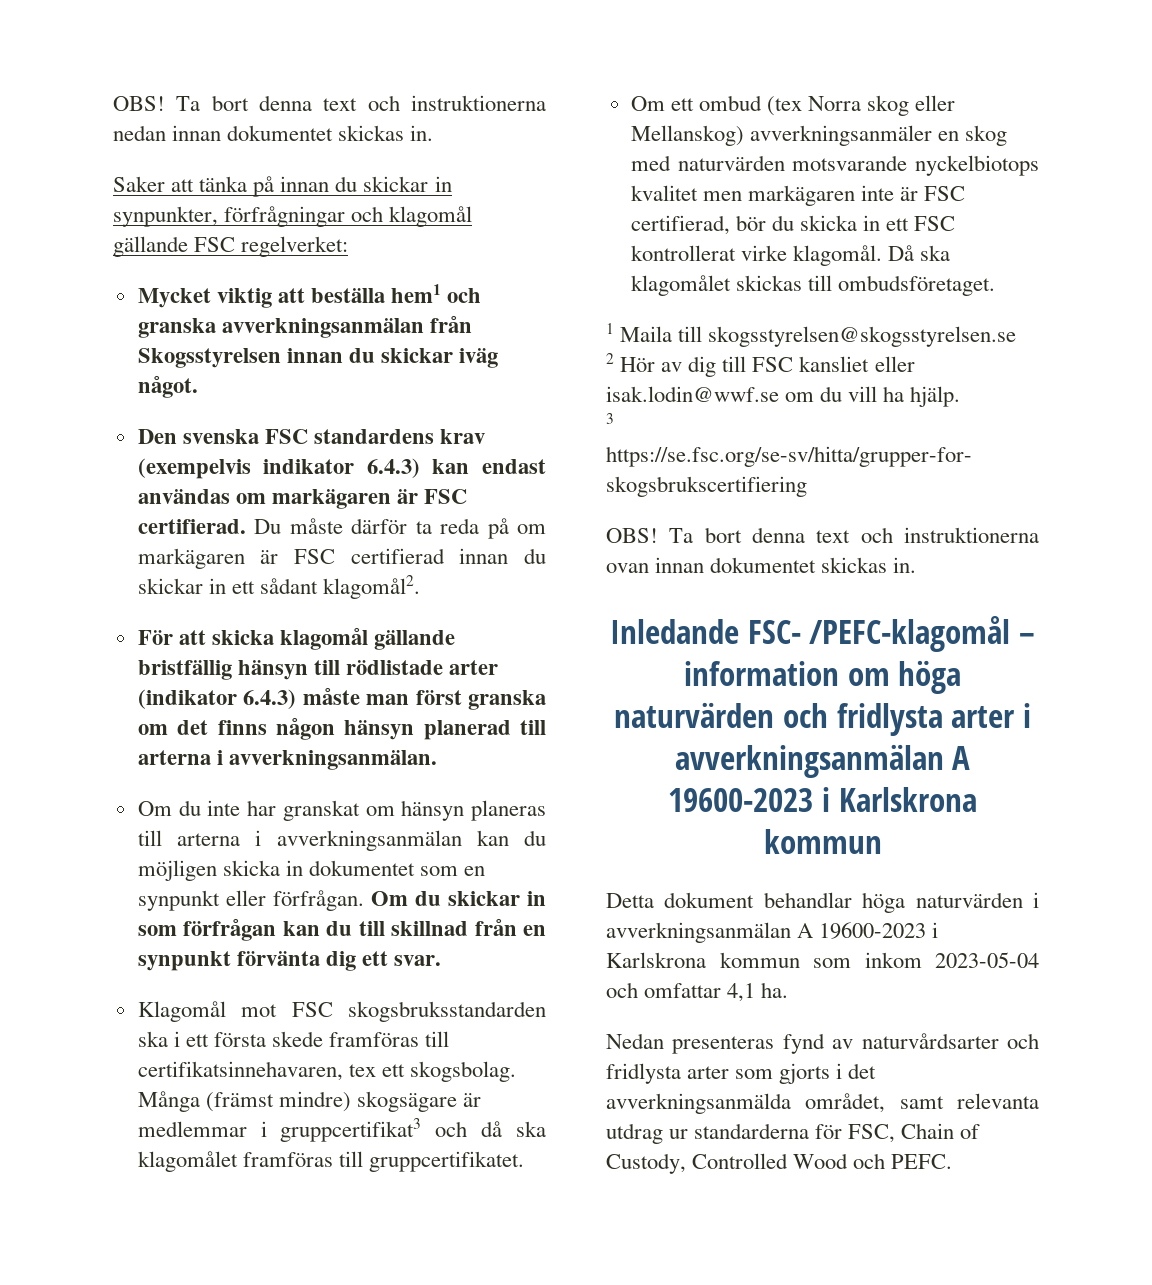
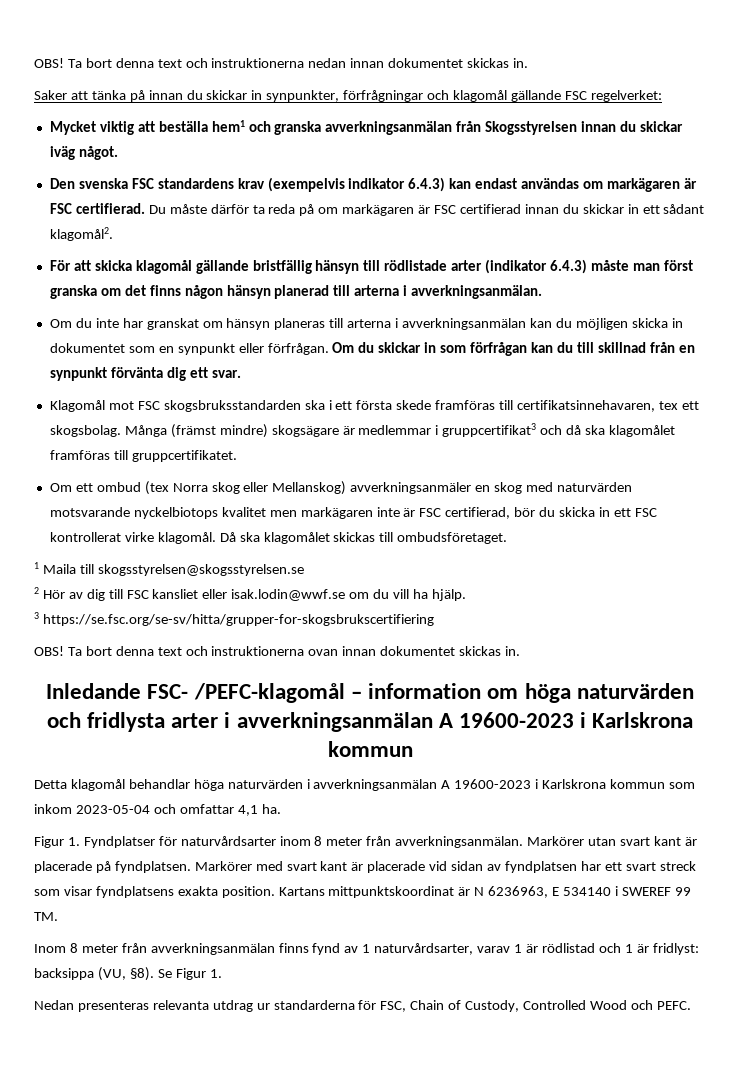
- Detta dokument behandlar höga naturvärden i avverkningsanmälan A 19600-2023 i Karlskrona kommun som inkom 2023-05-04 och omfattar 4,1 ha.
+ Detta klagomål behandlar höga naturvärden i avverkningsanmälan A 19600-2023 i Karlskrona kommun som inkom 2023-05-04 och omfattar 4,1 ha.
- Nedan presenteras fynd av naturvårdsarter och fridlysta arter som gjorts i det avverkningsanmälda området, samt relevanta utdrag ur standarderna för FSC, Chain of Custody, Controlled Wood och PEFC.
+ Figur 1. Fyndplatser för naturvårdsarter inom 8 meter från avverkningsanmälan. Markörer utan svart kant är placerade på fyndplatsen. Markörer med svart kant är placerade vid sidan av fyndplatsen har ett svart streck som visar fyndplatsens exakta position. Kartans mittpunktskoordinat är N 6236963, E 534140 i SWEREF 99 TM.
+ Inom 8 meter från avverkningsanmälan finns fynd av 1 naturvårdsarter, varav 1 är rödlistad och 1 är fridlyst: backsippa (VU, §8). Se Figur 1.
+ Nedan presenteras relevanta utdrag ur standarderna för FSC, Chain of Custody, Controlled Wood och PEFC.

